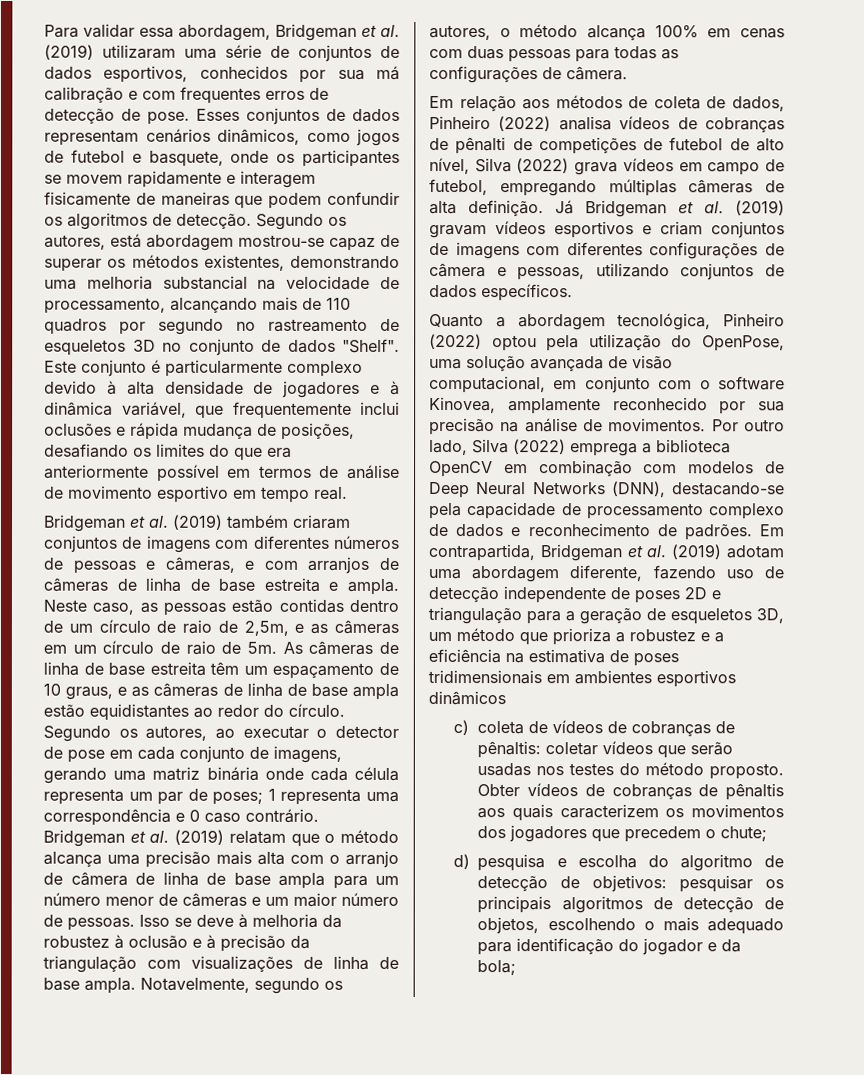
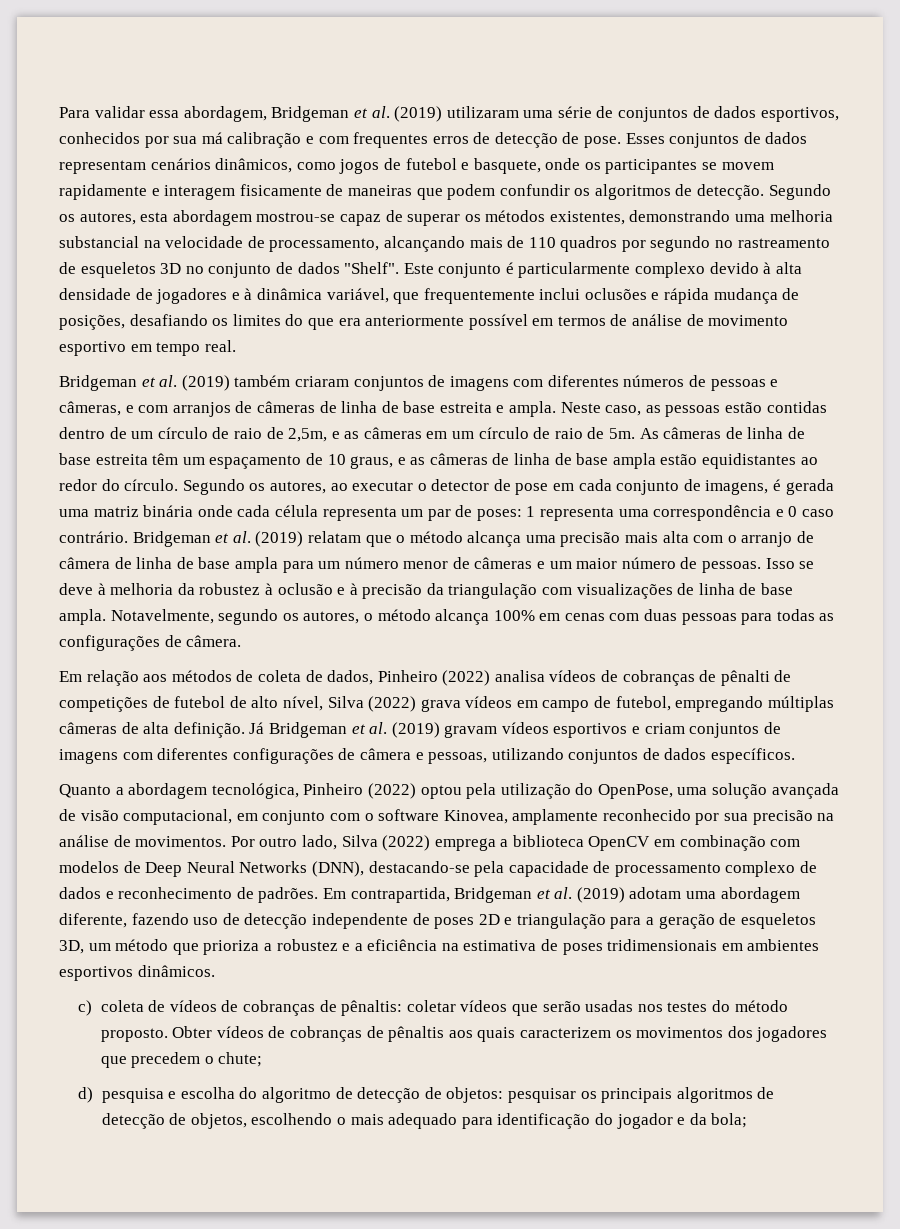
- Segundo os autores, está abordagem mostrou-se capaz de superar os métodos existentes, demonstrando uma melhoria substancial na velocidade de processamento, alcançando mais de 110 quadros por segundo no rastreamento de esqueletos 3D no conjunto de dados "Shelf".
+ Segundo os autores, esta abordagem mostrou-se capaz de superar os métodos existentes, demonstrando uma melhoria substancial na velocidade de processamento, alcançando mais de 110 quadros por segundo no rastreamento de esqueletos 3D no conjunto de dados "Shelf".
- Segundo os autores, ao executar o detector de pose em cada conjunto de imagens, gerando uma matriz binária onde cada célula representa um par de poses; 1 representa uma correspondência e 0 caso contrário.
+ Segundo os autores, ao executar o detector de pose em cada conjunto de imagens, é gerada uma matriz binária onde cada célula representa um par de poses: 1 representa uma correspondência e 0 caso contrário.
- Em contrapartida, Bridgeman et al. (2019) adotam uma abordagem diferente, fazendo uso de detecção independente de poses 2D e triangulação para a geração de esqueletos 3D, um método que prioriza a robustez e a eficiência na estimativa de poses tridimensionais em ambientes esportivos dinâmicos
+ Em contrapartida, Bridgeman et al. (2019) adotam uma abordagem diferente, fazendo uso de detecção independente de poses 2D e triangulação para a geração de esqueletos 3D, um método que prioriza a robustez e a eficiência na estimativa de poses tridimensionais em ambientes esportivos dinâmicos.
- d) pesquisa e escolha do algoritmo de detecção de objetivos: pesquisar os principais algoritmos de detecção de objetos, escolhendo o mais adequado para identificação do jogador e da bola;
+ d) pesquisa e escolha do algoritmo de detecção de objetos: pesquisar os principais algoritmos de detecção de objetos, escolhendo o mais adequado para identificação do jogador e da bola;

